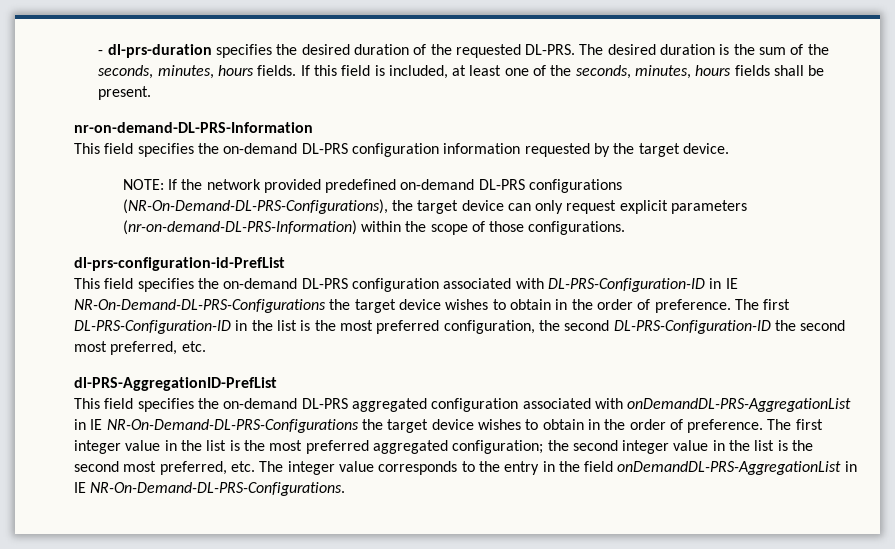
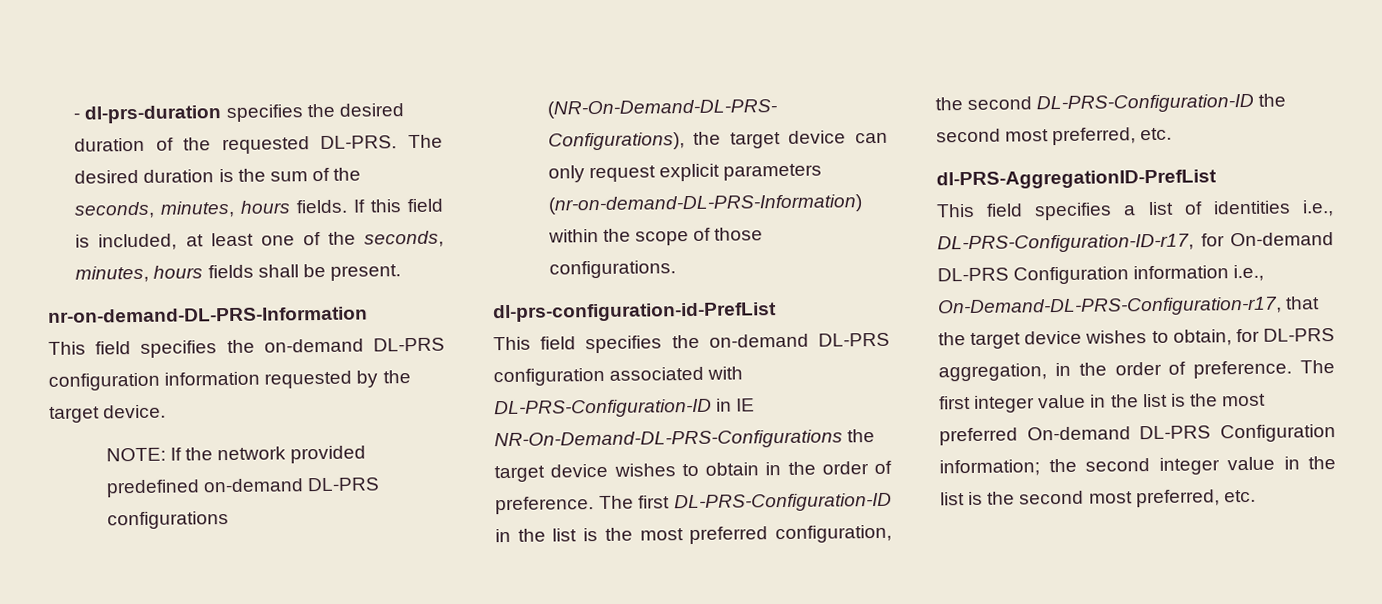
- This field specifies the on-demand DL-PRS aggregated configuration associated with onDemandDL-PRS-AggregationList in IE NR-On-Demand-DL-PRS-Configurations the target device wishes to obtain in the order of preference.
+ This field specifies a list of identities i.e., DL-PRS-Configuration-ID-r17, for On-demand DL-PRS Configuration information i.e., On-Demand-DL-PRS-Configuration-r17, that the target device wishes to obtain, for DL-PRS aggregation, in the order of preference.
- The first integer value in the list is the most preferred aggregated configuration; the second integer value in the list is the second most preferred, etc. The integer value corresponds to the entry in the field onDemandDL-PRS-AggregationList in IE NR-On-Demand-DL-PRS-Configurations.
+ The first integer value in the list is the most preferred On-demand DL-PRS Configuration information; the second integer value in the list is the second most preferred, etc.

